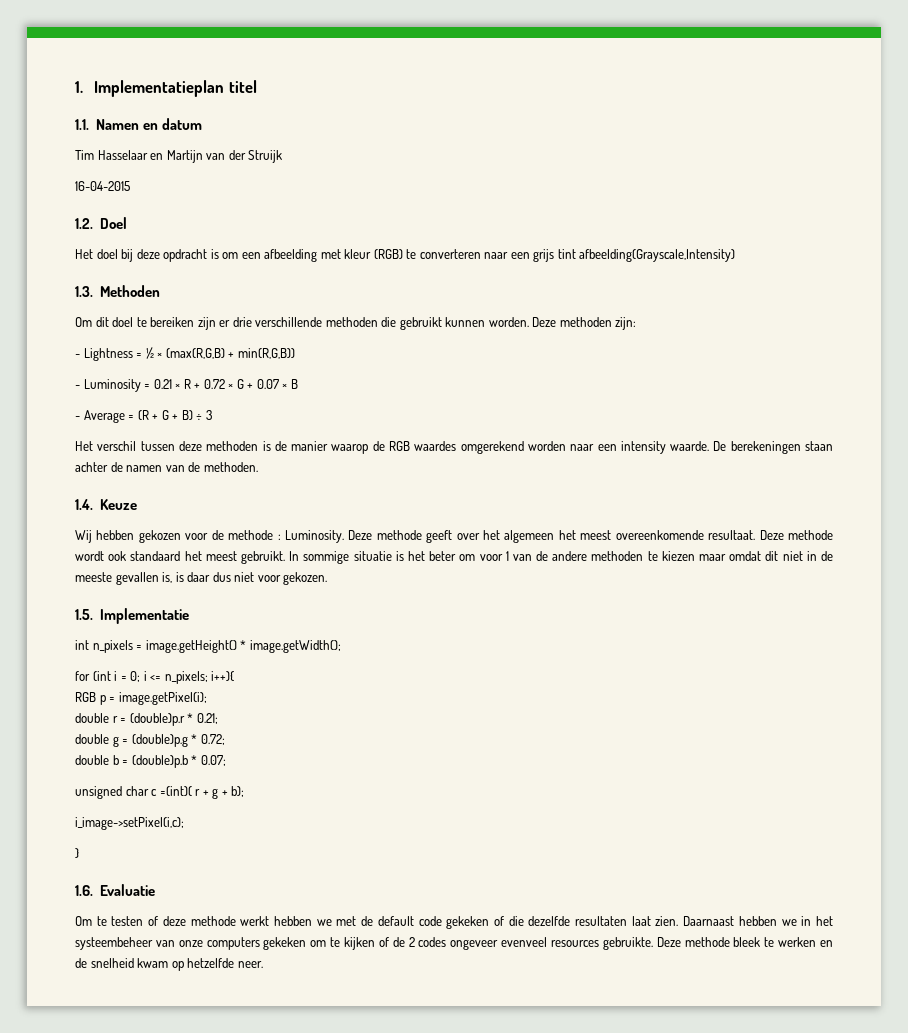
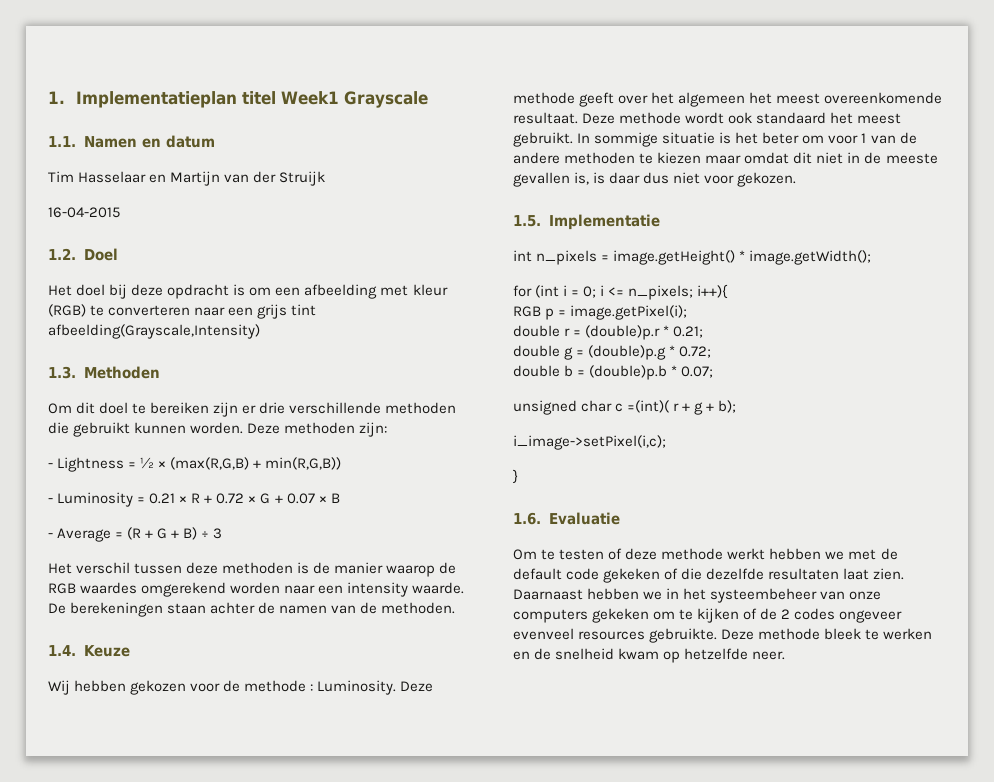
- 1. Implementatieplan titel
+ 1. Implementatieplan titel Week1 Grayscale

